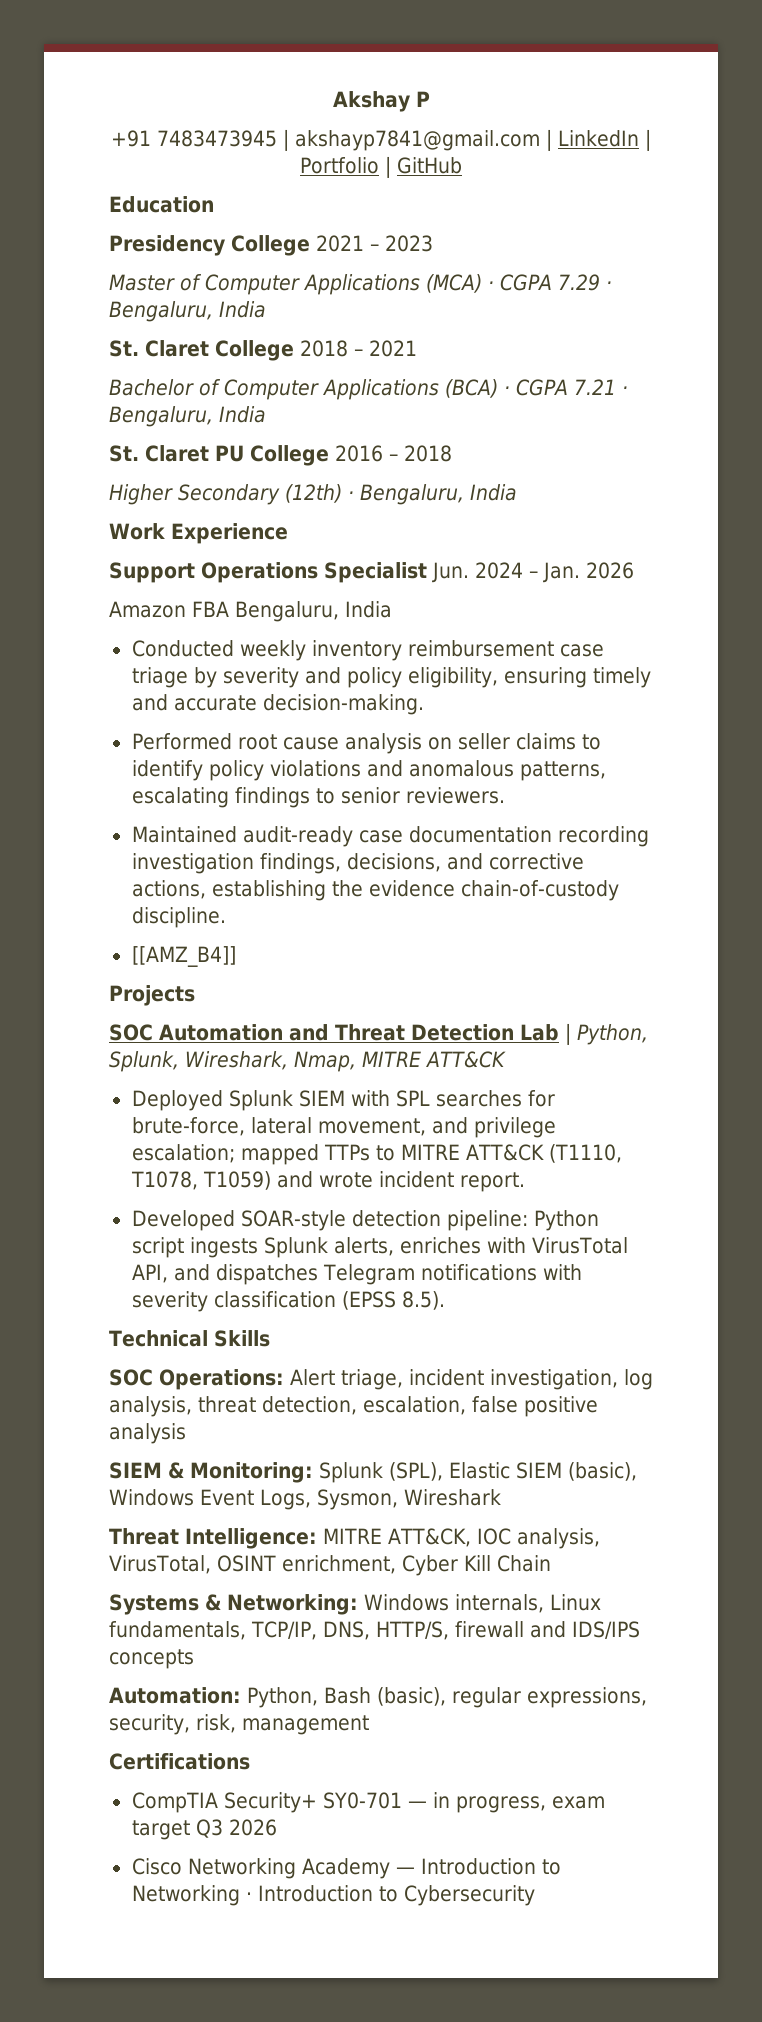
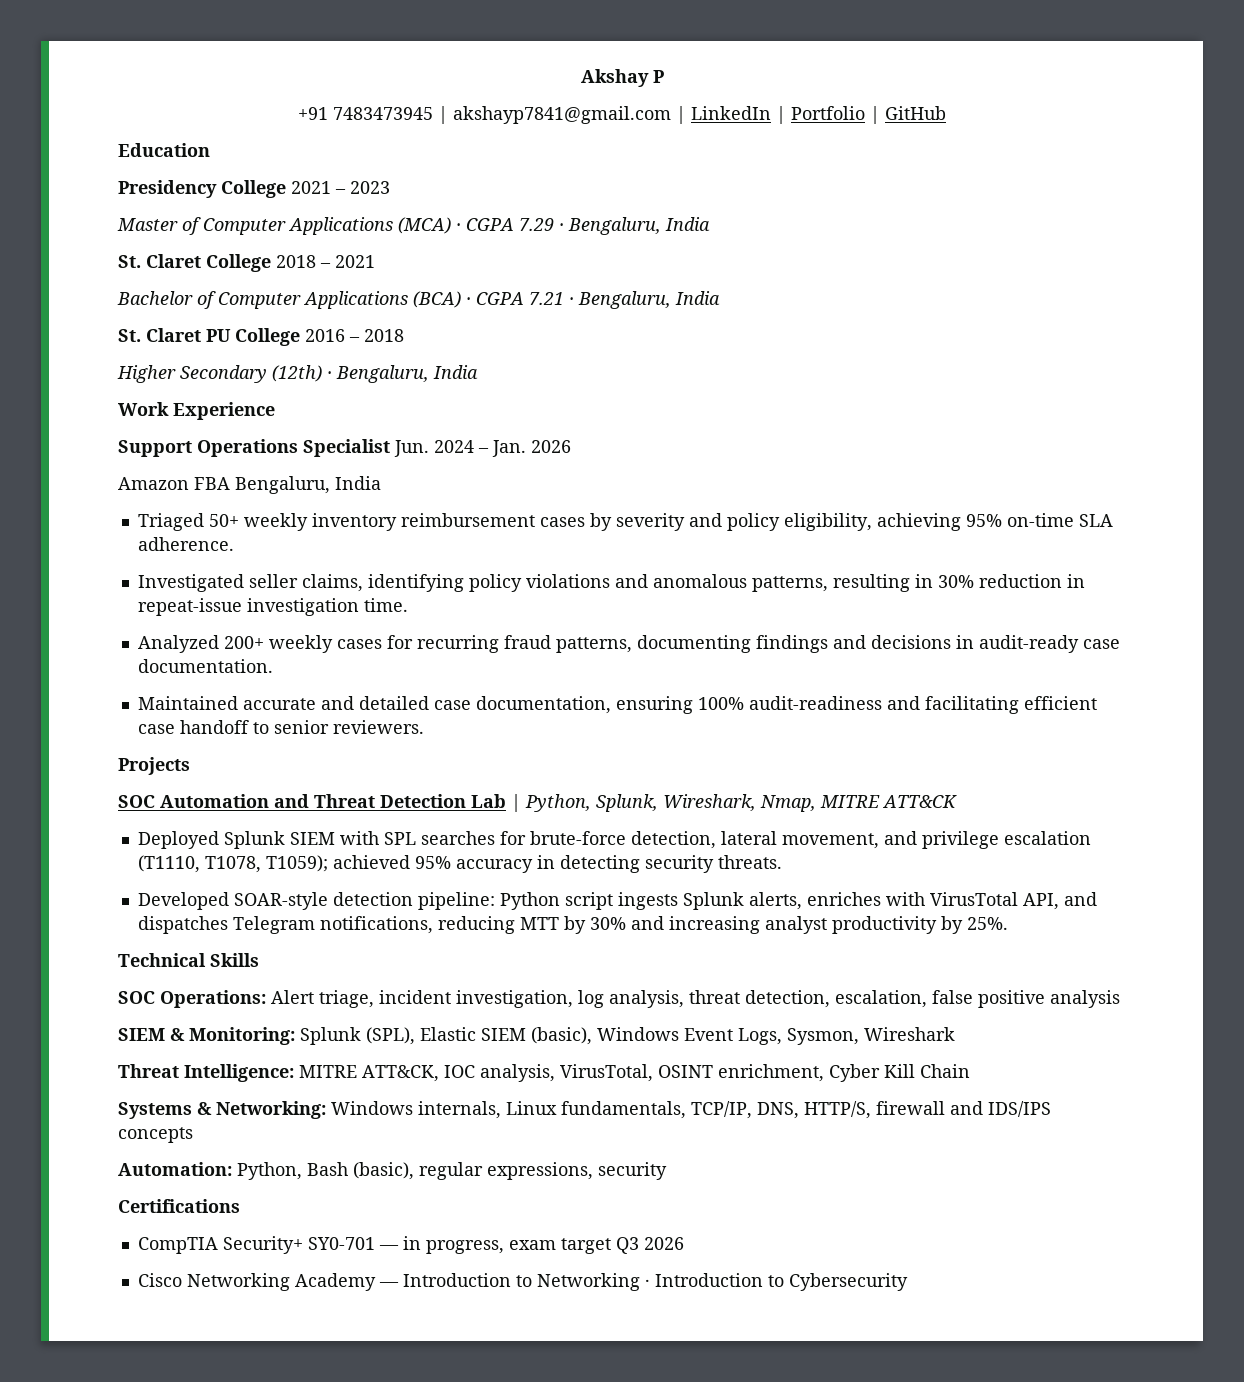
- Conducted weekly inventory reimbursement case triage by severity and policy eligibility, ensuring timely and accurate decision-making.
- Performed root cause analysis on seller claims to identify policy violations and anomalous patterns, escalating findings to senior reviewers.
- Maintained audit-ready case documentation recording investigation findings, decisions, and corrective actions, establishing the evidence chain-of-custody discipline.
- [[AMZ_B4]]
+ Triaged 50+ weekly inventory reimbursement cases by severity and policy eligibility, achieving 95% on-time SLA adherence.
+ Investigated seller claims, identifying policy violations and anomalous patterns, resulting in 30% reduction in repeat-issue investigation time.
+ Analyzed 200+ weekly cases for recurring fraud patterns, documenting findings and decisions in audit-ready case documentation.
+ Maintained accurate and detailed case documentation, ensuring 100% audit-readiness and facilitating efficient case handoff to senior reviewers.
- Deployed Splunk SIEM with SPL searches for brute-force, lateral movement, and privilege escalation; mapped TTPs to MITRE ATT&CK (T1110, T1078, T1059) and wrote incident report.
+ Deployed Splunk SIEM with SPL searches for brute-force detection, lateral movement, and privilege escalation (T1110, T1078, T1059); achieved 95% accuracy in detecting security threats.
- Developed SOAR-style detection pipeline: Python script ingests Splunk alerts, enriches with VirusTotal API, and dispatches Telegram notifications with severity classification (EPSS 8.5).
+ Developed SOAR-style detection pipeline: Python script ingests Splunk alerts, enriches with VirusTotal API, and dispatches Telegram notifications, reducing MTT by 30% and increasing analyst productivity by 25%.
- Automation: Python, Bash (basic), regular expressions, security, risk, management
+ Automation: Python, Bash (basic), regular expressions, security

